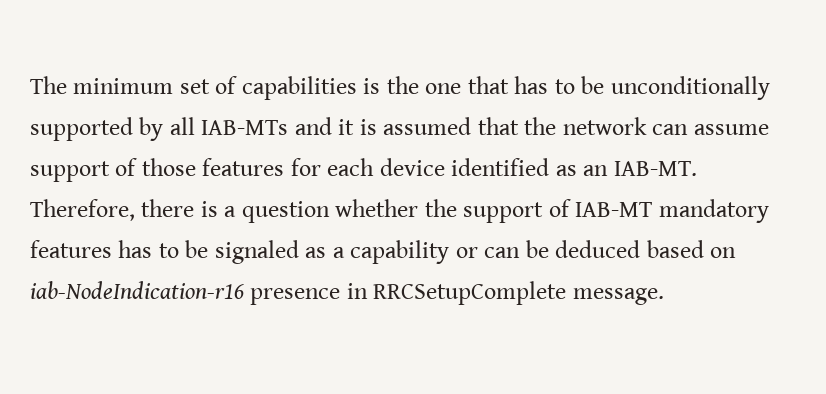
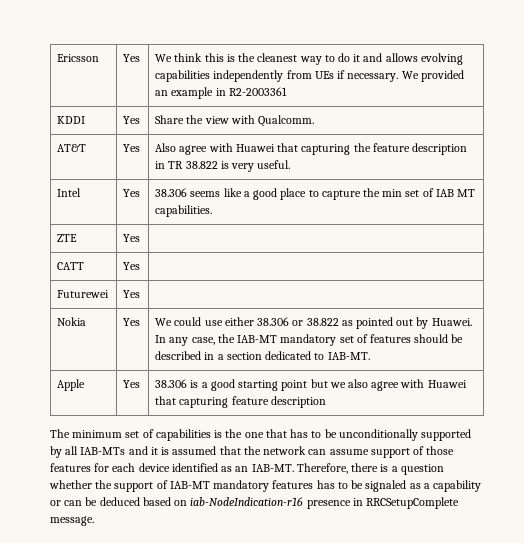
+ Ericsson | Yes | We think this is the cleanest way to do it and allows evolving capabilities independently from UEs if necessary. We provided an example in R2-2003361
+ KDDI | Yes | Share the view with Qualcomm.
+ AT&T | Yes | Also agree with Huawei that capturing the feature description in TR 38.822 is very useful.
+ Intel | Yes | 38.306 seems like a good place to capture the min set of IAB MT capabilities.
+ ZTE | Yes |
+ CATT | Yes |
+ Futurewei | Yes |
+ Nokia | Yes | We could use either 38.306 or 38.822 as pointed out by Huawei. In any case, the IAB-MT mandatory set of features should be described in a section dedicated to IAB-MT.
+ Apple | Yes | 38.306 is a good starting point but we also agree with Huawei that capturing feature description

